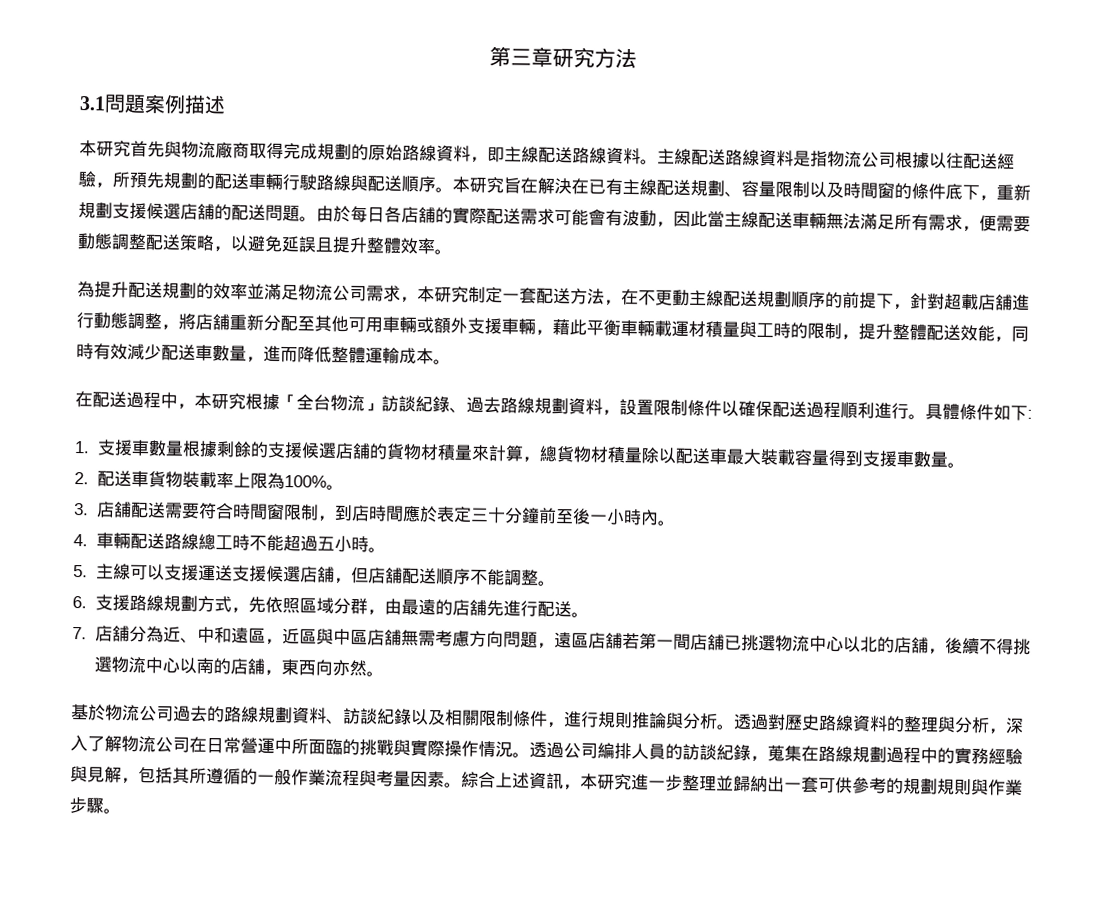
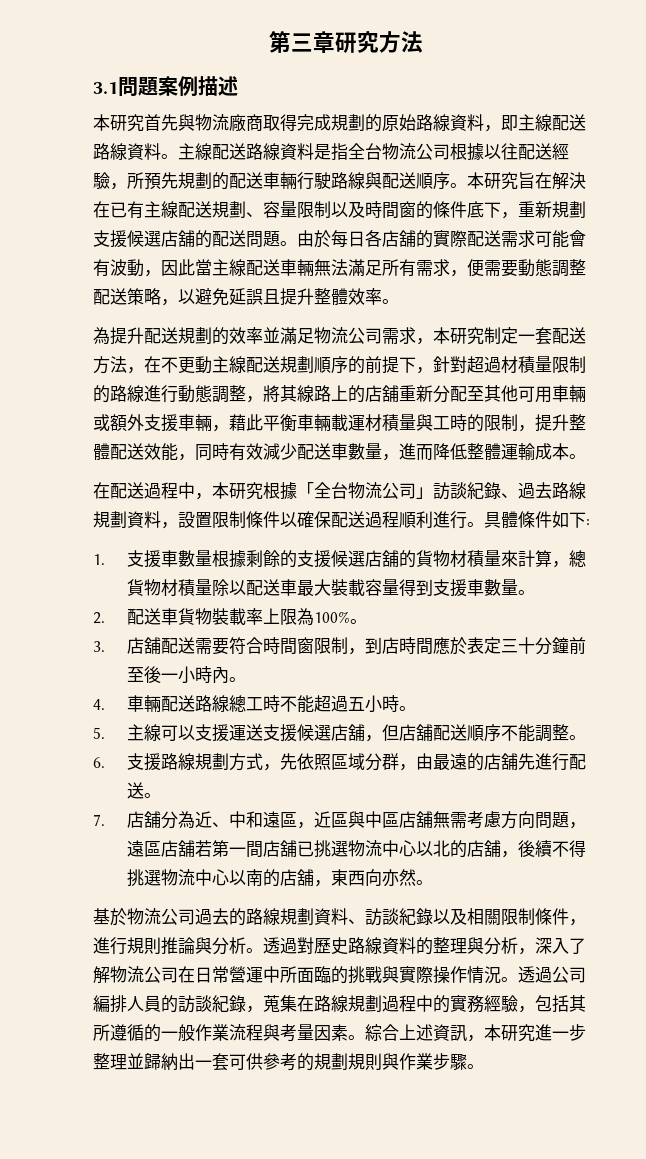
- 主線配送路線資料是指物流公司根據以往配送經驗，所預先規劃的配送車輛行駛路線與配送順序。
+ 主線配送路線資料是指全台物流公司根據以往配送經驗，所預先規劃的配送車輛行駛路線與配送順序。
- 為提升配送規劃的效率並滿足物流公司需求，本研究制定一套配送方法，在不更動主線配送規劃順序的前提下，針對超載店舖進行動態調整，將店舖重新分配至其他可用車輛或額外支援車輛，藉此平衡車輛載運材積量與工時的限制，提升整體配送效能，同時有效減少配送車數量，進而降低整體運輸成本。
+ 為提升配送規劃的效率並滿足物流公司需求，本研究制定一套配送方法，在不更動主線配送規劃順序的前提下，針對超過材積量限制的路線進行動態調整，將其線路上的店舖重新分配至其他可用車輛或額外支援車輛，藉此平衡車輛載運材積量與工時的限制，提升整體配送效能，同時有效減少配送車數量，進而降低整體運輸成本。
- 在配送過程中，本研究根據「全台物流」訪談紀錄、過去路線規劃資料，設置限制條件以確保配送過程順利進行。
+ 在配送過程中，本研究根據「全台物流公司」訪談紀錄、過去路線規劃資料，設置限制條件以確保配送過程順利進行。
- 透過公司編排人員的訪談紀錄，蒐集在路線規劃過程中的實務經驗與見解，包括其所遵循的一般作業流程與考量因素。
+ 透過公司編排人員的訪談紀錄，蒐集在路線規劃過程中的實務經驗，包括其所遵循的一般作業流程與考量因素。

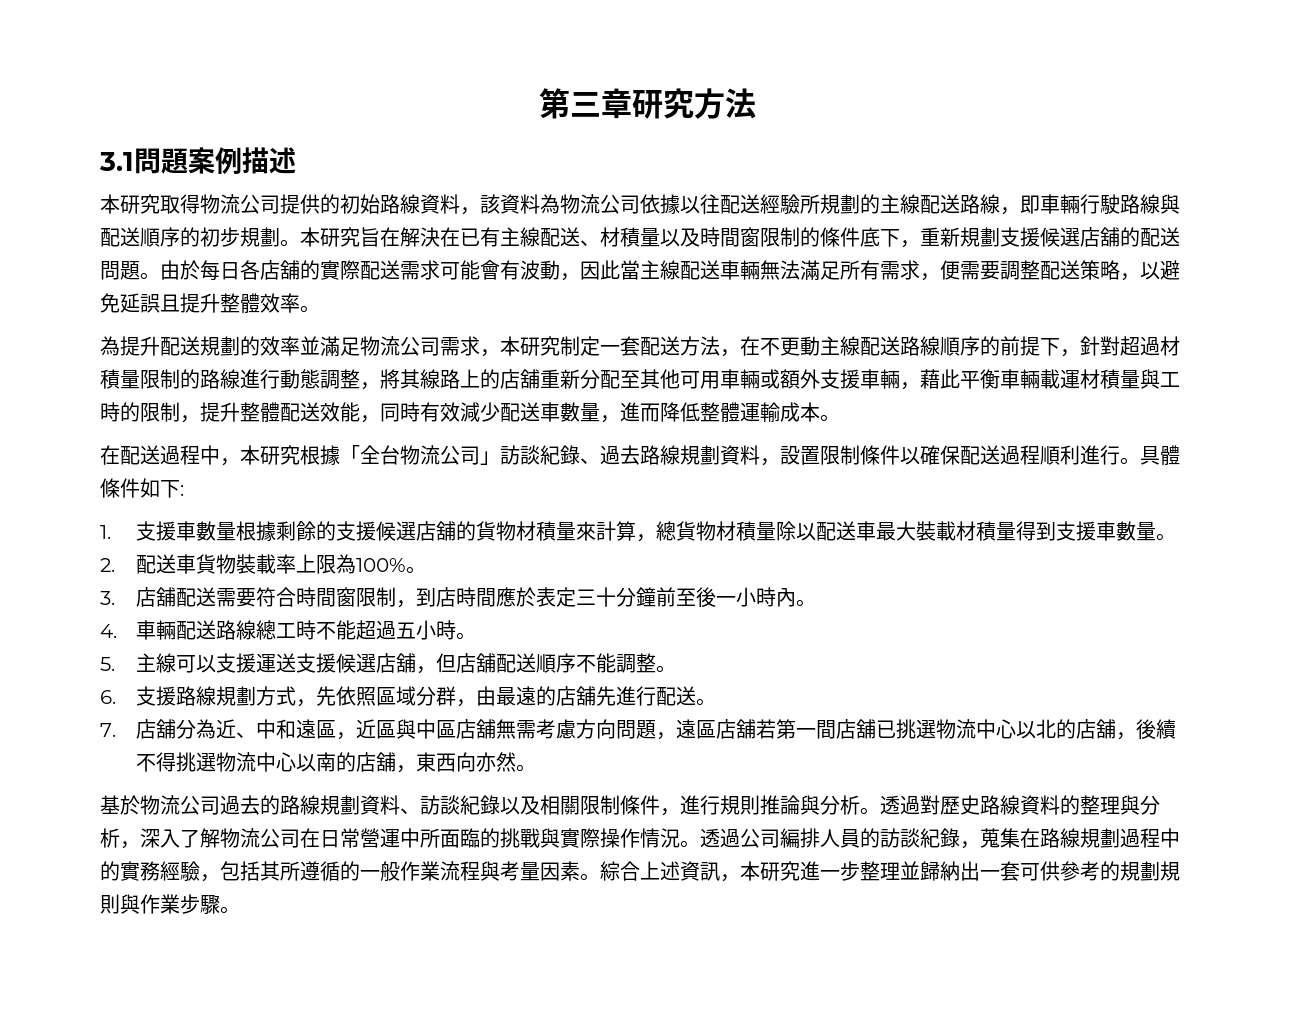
- 本研究首先與物流廠商取得完成規劃的原始路線資料，即主線配送路線資料。主線配送路線資料是指全台物流公司根據以往配送經驗，所預先規劃的配送車輛行駛路線與配送順序。
+ 本研究取得物流公司提供的初始路線資料，該資料為物流公司依據以往配送經驗所規劃的主線配送路線，即車輛行駛路線與配送順序的初步規劃。
- 本研究旨在解決在已有主線配送規劃、容量限制以及時間窗的條件底下，重新規劃支援候選店舖的配送問題。
+ 本研究旨在解決在已有主線配送、材積量以及時間窗限制的條件底下，重新規劃支援候選店舖的配送問題。
- 由於每日各店舖的實際配送需求可能會有波動，因此當主線配送車輛無法滿足所有需求，便需要動態調整配送策略，以避免延誤且提升整體效率。
+ 由於每日各店舖的實際配送需求可能會有波動，因此當主線配送車輛無法滿足所有需求，便需要調整配送策略，以避免延誤且提升整體效率。
- 為提升配送規劃的效率並滿足物流公司需求，本研究制定一套配送方法，在不更動主線配送規劃順序的前提下，針對超過材積量限制的路線進行動態調整，將其線路上的店舖重新分配至其他可用車輛或額外支援車輛，藉此平衡車輛載運材積量與工時的限制，提升整體配送效能，同時有效減少配送車數量，進而降低整體運輸成本。
+ 為提升配送規劃的效率並滿足物流公司需求，本研究制定一套配送方法，在不更動主線配送路線順序的前提下，針對超過材積量限制的路線進行動態調整，將其線路上的店舖重新分配至其他可用車輛或額外支援車輛，藉此平衡車輛載運材積量與工時的限制，提升整體配送效能，同時有效減少配送車數量，進而降低整體運輸成本。
- 1.支援車數量根據剩餘的支援候選店舖的貨物材積量來計算，總貨物材積量除以配送車最大裝載容量得到支援車數量。
+ 1.支援車數量根據剩餘的支援候選店舖的貨物材積量來計算，總貨物材積量除以配送車最大裝載材積量得到支援車數量。

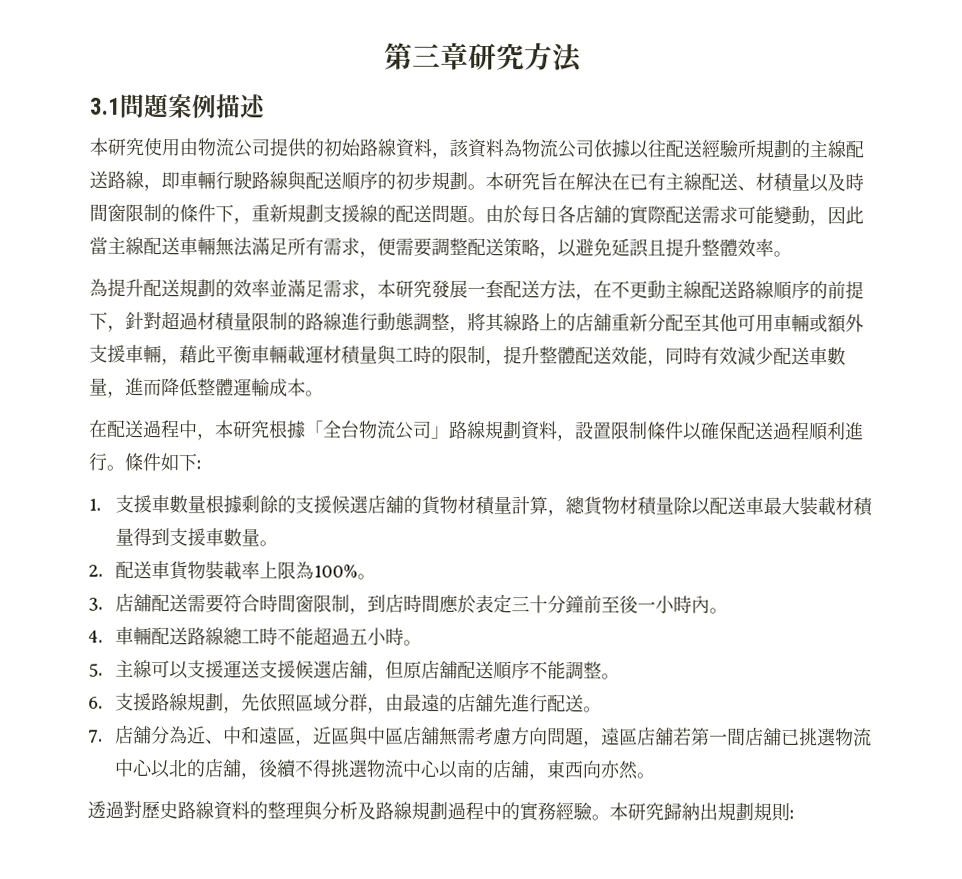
- 本研究取得物流公司提供的初始路線資料，該資料為物流公司依據以往配送經驗所規劃的主線配送路線，即車輛行駛路線與配送順序的初步規劃。
+ 本研究使用由物流公司提供的初始路線資料，該資料為物流公司依據以往配送經驗所規劃的主線配送路線，即車輛行駛路線與配送順序的初步規劃。
- 本研究旨在解決在已有主線配送、材積量以及時間窗限制的條件底下，重新規劃支援候選店舖的配送問題。
+ 本研究旨在解決在已有主線配送、材積量以及時間窗限制的條件下，重新規劃支援線的配送問題。
- 由於每日各店舖的實際配送需求可能會有波動，因此當主線配送車輛無法滿足所有需求，便需要調整配送策略，以避免延誤且提升整體效率。
+ 由於每日各店舖的實際配送需求可能變動，因此當主線配送車輛無法滿足所有需求，便需要調整配送策略，以避免延誤且提升整體效率。
- 為提升配送規劃的效率並滿足物流公司需求，本研究制定一套配送方法，在不更動主線配送路線順序的前提下，針對超過材積量限制的路線進行動態調整，將其線路上的店舖重新分配至其他可用車輛或額外支援車輛，藉此平衡車輛載運材積量與工時的限制，提升整體配送效能，同時有效減少配送車數量，進而降低整體運輸成本。
+ 為提升配送規劃的效率並滿足需求，本研究發展一套配送方法，在不更動主線配送路線順序的前提下，針對超過材積量限制的路線進行動態調整，將其線路上的店舖重新分配至其他可用車輛或額外支援車輛，藉此平衡車輛載運材積量與工時的限制，提升整體配送效能，同時有效減少配送車數量，進而降低整體運輸成本。
- 在配送過程中，本研究根據「全台物流公司」訪談紀錄、過去路線規劃資料，設置限制條件以確保配送過程順利進行。
+ 在配送過程中，本研究根據「全台物流公司」路線規劃資料，設置限制條件以確保配送過程順利進行。
- 具體條件如下:
+ 條件如下:
- 1.支援車數量根據剩餘的支援候選店舖的貨物材積量來計算，總貨物材積量除以配送車最大裝載材積量得到支援車數量。
+ 1.支援車數量根據剩餘的支援候選店舖的貨物材積量計算，總貨物材積量除以配送車最大裝載材積量得到支援車數量。
- 5.主線可以支援運送支援候選店舖，但店舖配送順序不能調整。
+ 5.主線可以支援運送支援候選店舖，但原店舖配送順序不能調整。
- 6.支援路線規劃方式，先依照區域分群，由最遠的店舖先進行配送。
+ 6.支援路線規劃，先依照區域分群，由最遠的店舖先進行配送。
- 基於物流公司過去的路線規劃資料、訪談紀錄以及相關限制條件，進行規則推論與分析。透過對歷史路線資料的整理與分析，深入了解物流公司在日常營運中所面臨的挑戰與實際操作情況。透過公司編排人員的訪談紀錄，蒐集在路線規劃過程中的實務經驗，包括其所遵循的一般作業流程與考量因素。綜合上述資訊，本研究進一步整理並歸納出一套可供參考的規劃規則與作業步驟。
+ 透過對歷史路線資料的整理與分析及路線規劃過程中的實務經驗。本研究歸納出規劃規則:

